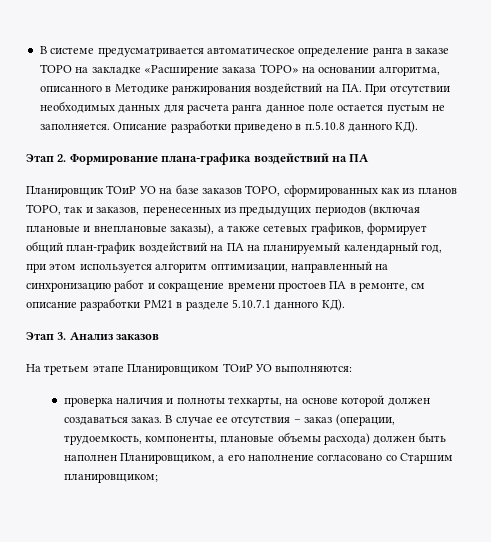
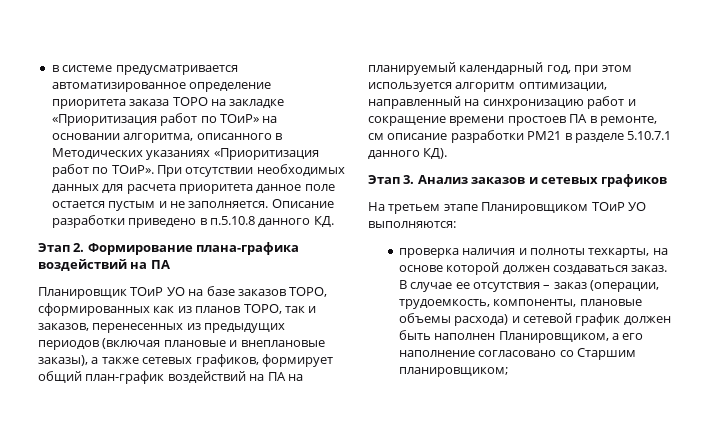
- В системе предусматривается автоматическое определение ранга в заказе ТОРО на закладке «Расширение заказа ТОРО» на основании алгоритма, описанного в Методике ранжирования воздействий на ПА. При отсутствии необходимых данных для расчета ранга данное поле остается пустым не заполняется.
+ в системе предусматривается автоматизированное определение приоритета заказа ТОРО на закладке «Приоритизация работ по ТОиР» на основании алгоритма, описанного в Методических указаниях «Приоритизация работ по ТОиР». При отсутствии необходимых данных для расчета приоритета данное поле остается пустым и не заполняется.
- Описание разработки приведено в п.5.10.8 данного КД).
+ Описание разработки приведено в п.5.10.8 данного КД.
- Этап 3. Анализ заказов
+ Этап 3. Анализ заказов и сетевых графиков
- В случае ее отсутствия – заказ (операции, трудоемкость, компоненты, плановые объемы расхода) должен быть наполнен Планировщиком, а его наполнение согласовано со Старшим планировщиком;
+ В случае ее отсутствия – заказ (операции, трудоемкость, компоненты, плановые объемы расхода) и сетевой график должен быть наполнен Планировщиком, а его наполнение согласовано со Старшим планировщиком;

